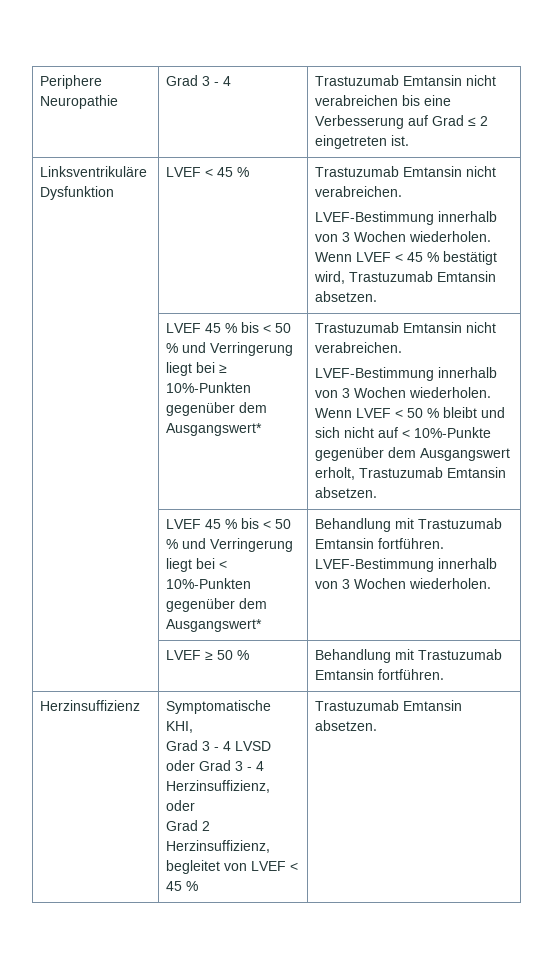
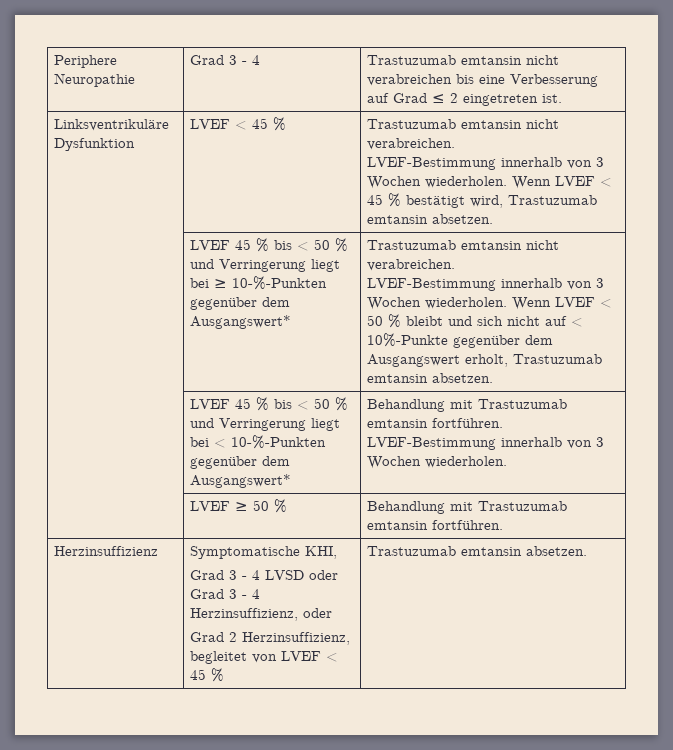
- Periphere Neuropathie | Grad 3 - 4 | Trastuzumab Emtansin nicht verabreichen bis eine Verbesserung auf Grad ≤ 2 eingetreten ist.
+ Periphere Neuropathie | Grad 3 - 4 | Trastuzumab emtansin nicht verabreichen bis eine Verbesserung auf Grad ≤ 2 eingetreten ist.
- Linksventrikuläre Dysfunktion | LVEF < 45 % | Trastuzumab Emtansin nicht verabreichen.
- LVEF-Bestimmung innerhalb von 3 Wochen wiederholen. Wenn LVEF < 45 % bestätigt wird, Trastuzumab Emtansin absetzen.
+ Linksventrikuläre Dysfunktion | LVEF < 45 % | Trastuzumab emtansin nicht verabreichen.
+ LVEF-Bestimmung innerhalb von 3 Wochen wiederholen. Wenn LVEF < 45 % bestätigt wird, Trastuzumab emtansin absetzen.
- LVEF 45 % bis < 50 % und Verringerung liegt bei ≥ 10%-Punkten gegenüber dem Ausgangswert* | Trastuzumab Emtansin nicht verabreichen.
+ LVEF 45 % bis < 50 % und Verringerung liegt bei ≥ 10-%-Punkten gegenüber dem Ausgangswert* | Trastuzumab emtansin nicht verabreichen.
- Wenn LVEF < 50 % bleibt und sich nicht auf < 10%-Punkte gegenüber dem Ausgangswert erholt, Trastuzumab Emtansin absetzen.
+ Wenn LVEF < 50 % bleibt und sich nicht auf < 10%-Punkte gegenüber dem Ausgangswert erholt, Trastuzumab emtansin absetzen.
- | LVEF 45 % bis < 50 % und Verringerung liegt bei < 10%-Punkten gegenüber dem Ausgangswert* | Behandlung mit Trastuzumab Emtansin fortführen. LVEF-Bestimmung innerhalb von 3 Wochen wiederholen.
+ | LVEF 45 % bis < 50 % und Verringerung liegt bei < 10-%-Punkten gegenüber dem Ausgangswert* | Behandlung mit Trastuzumab emtansin fortführen. LVEF-Bestimmung innerhalb von 3 Wochen wiederholen.
- | LVEF ≥ 50 % | Behandlung mit Trastuzumab Emtansin fortführen.
+ | LVEF ≥ 50 % | Behandlung mit Trastuzumab emtansin fortführen.
  Herzinsuffizienz | Symptomatische KHI,
  Grad 3 - 4 LVSD oder Grad 3 - 4 Herzinsuffizienz, oder
- Grad 2 Herzinsuffizienz, begleitet von LVEF < 45 % | Trastuzumab Emtansin absetzen.
+ Grad 2 Herzinsuffizienz, begleitet von LVEF < 45 % | Trastuzumab emtansin absetzen.

